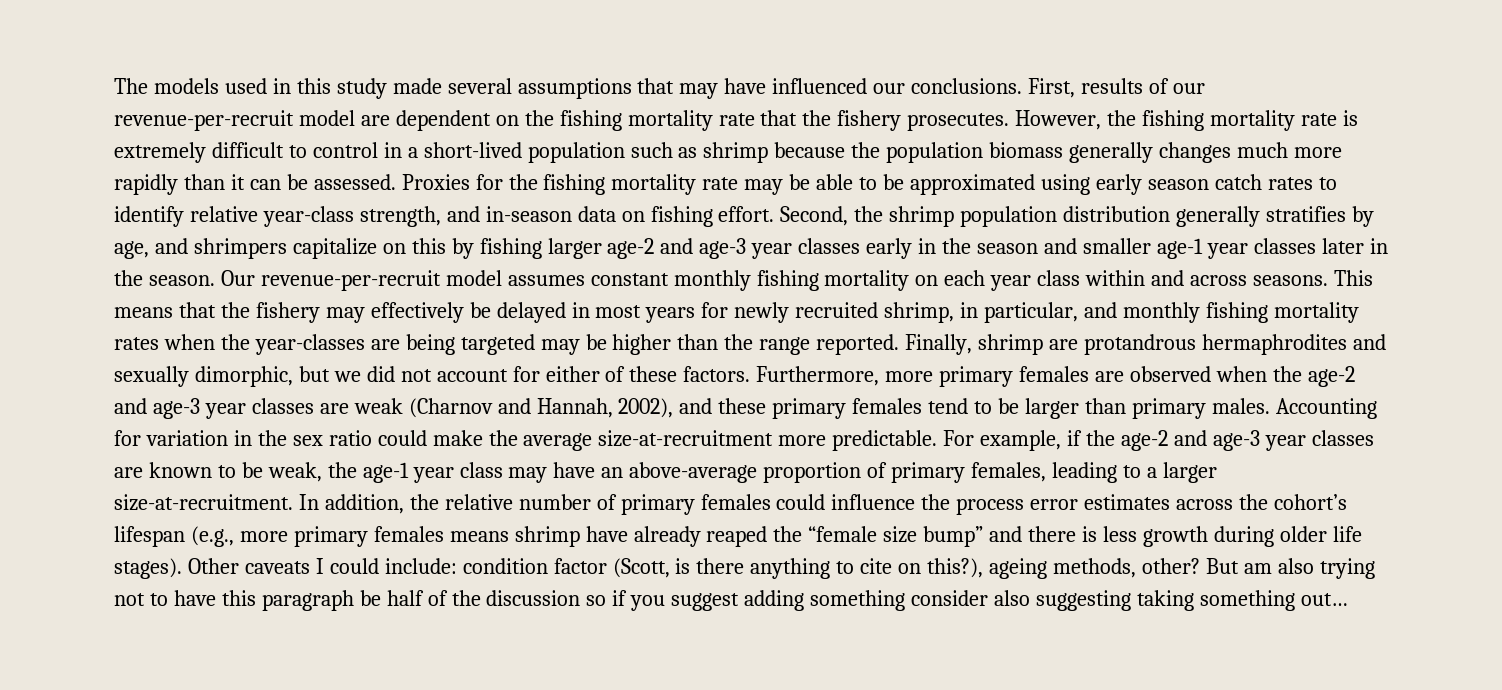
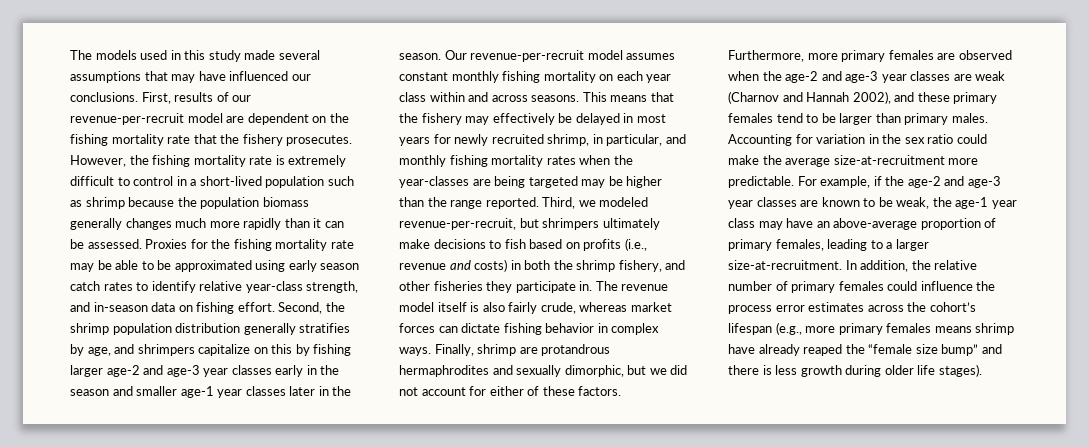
+ Third, we modeled revenue-per-recruit, but shrimpers ultimately make decisions to fish based on profits (i.e., revenue and costs) in both the shrimp fishery, and other fisheries they participate in. The revenue model itself is also fairly crude, whereas market forces can dictate fishing behavior in complex ways.
- Furthermore, more primary females are observed when the age-2 and age-3 year classes are weak (Charnov and Hannah, 2002), and these primary females tend to be larger than primary males.
+ Furthermore, more primary females are observed when the age-2 and age-3 year classes are weak (Charnov and Hannah 2002), and these primary females tend to be larger than primary males.
- Other caveats I could include: condition factor (Scott, is there anything to cite on this?), ageing methods, other? But am also trying not to have this paragraph be half of the discussion so if you suggest adding something consider also suggesting taking something out…

